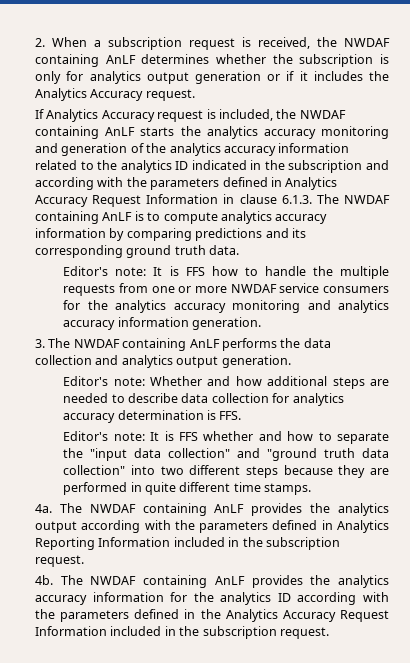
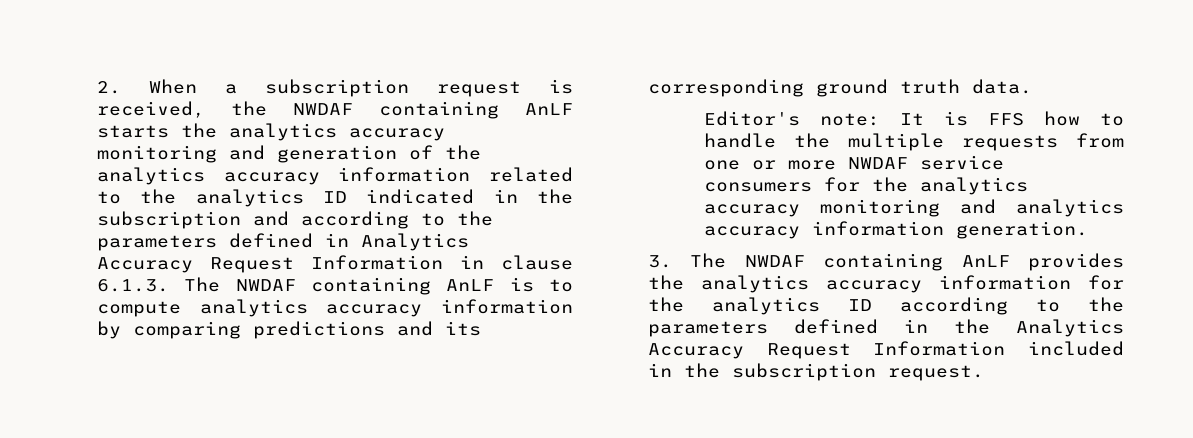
- 2. When a subscription request is received, the NWDAF containing AnLF determines whether the subscription is only for analytics output generation or if it includes the Analytics Accuracy request.
- If Analytics Accuracy request is included, the NWDAF containing AnLF starts the analytics accuracy monitoring and generation of the analytics accuracy information related to the analytics ID indicated in the subscription and according with the parameters defined in Analytics Accuracy Request Information in clause 6.1.3. The NWDAF containing AnLF is to compute analytics accuracy information by comparing predictions and its corresponding ground truth data.
+ 2. When a subscription request is received, the NWDAF containing AnLF starts the analytics accuracy monitoring and generation of the analytics accuracy information related to the analytics ID indicated in the subscription and according to the parameters defined in Analytics Accuracy Request Information in clause 6.1.3. The NWDAF containing AnLF is to compute analytics accuracy information by comparing predictions and its corresponding ground truth data.
- 3. The NWDAF containing AnLF performs the data collection and analytics output generation.
- Editor's note: Whether and how additional steps are needed to describe data collection for analytics accuracy determination is FFS.
- Editor's note: It is FFS whether and how to separate the "input data collection" and "ground truth data collection" into two different steps because they are performed in quite different time stamps.
- 4a. The NWDAF containing AnLF provides the analytics output according with the parameters defined in Analytics Reporting Information included in the subscription request.
- 4b. The NWDAF containing AnLF provides the analytics accuracy information for the analytics ID according with the parameters defined in the Analytics Accuracy Request Information included in the subscription request.
+ 3. The NWDAF containing AnLF provides the analytics accuracy information for the analytics ID according to the parameters defined in the Analytics Accuracy Request Information included in the subscription request.

